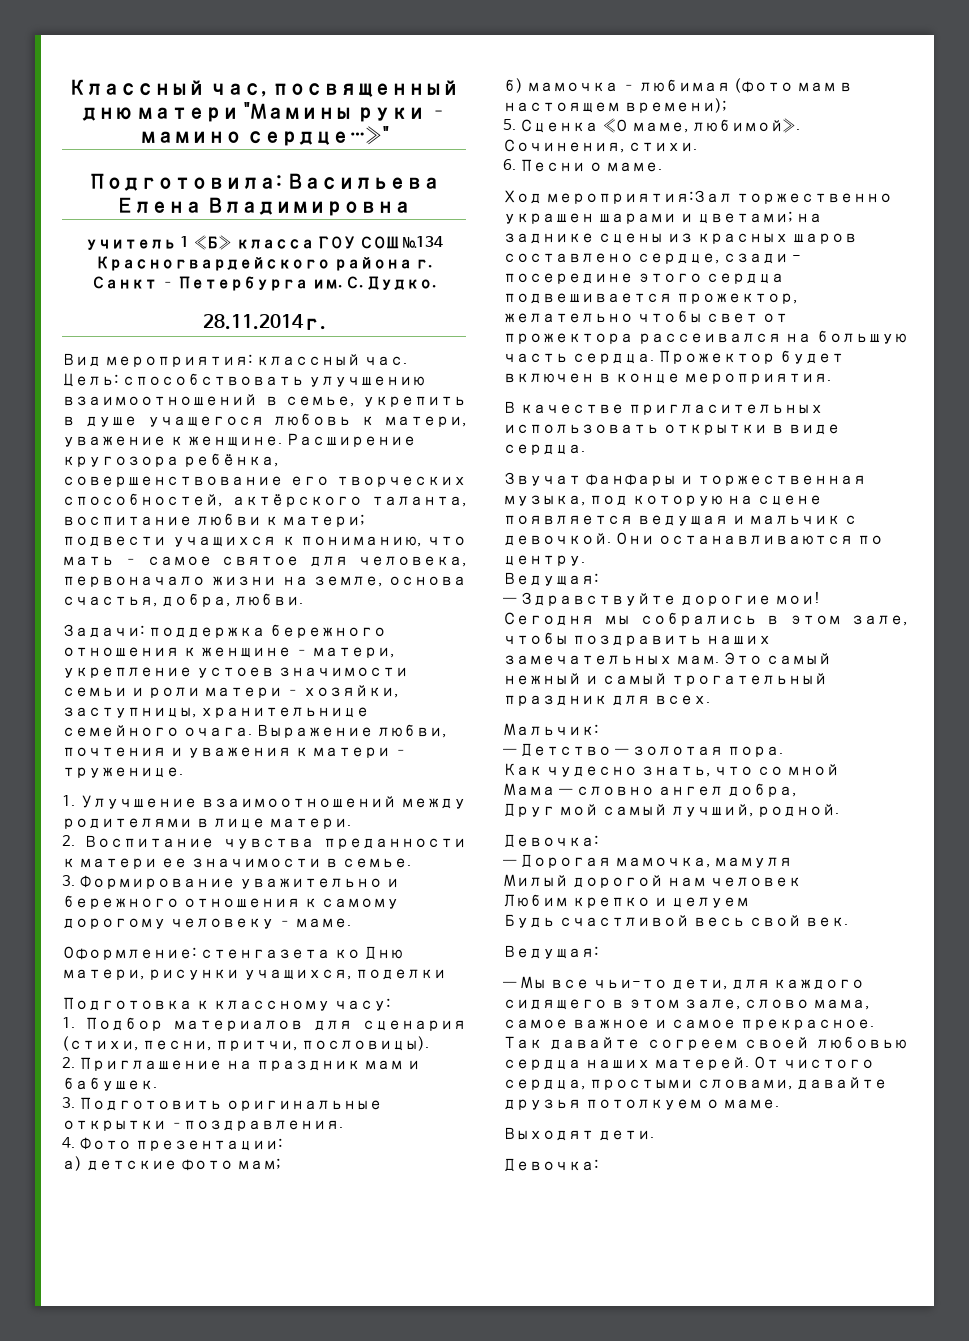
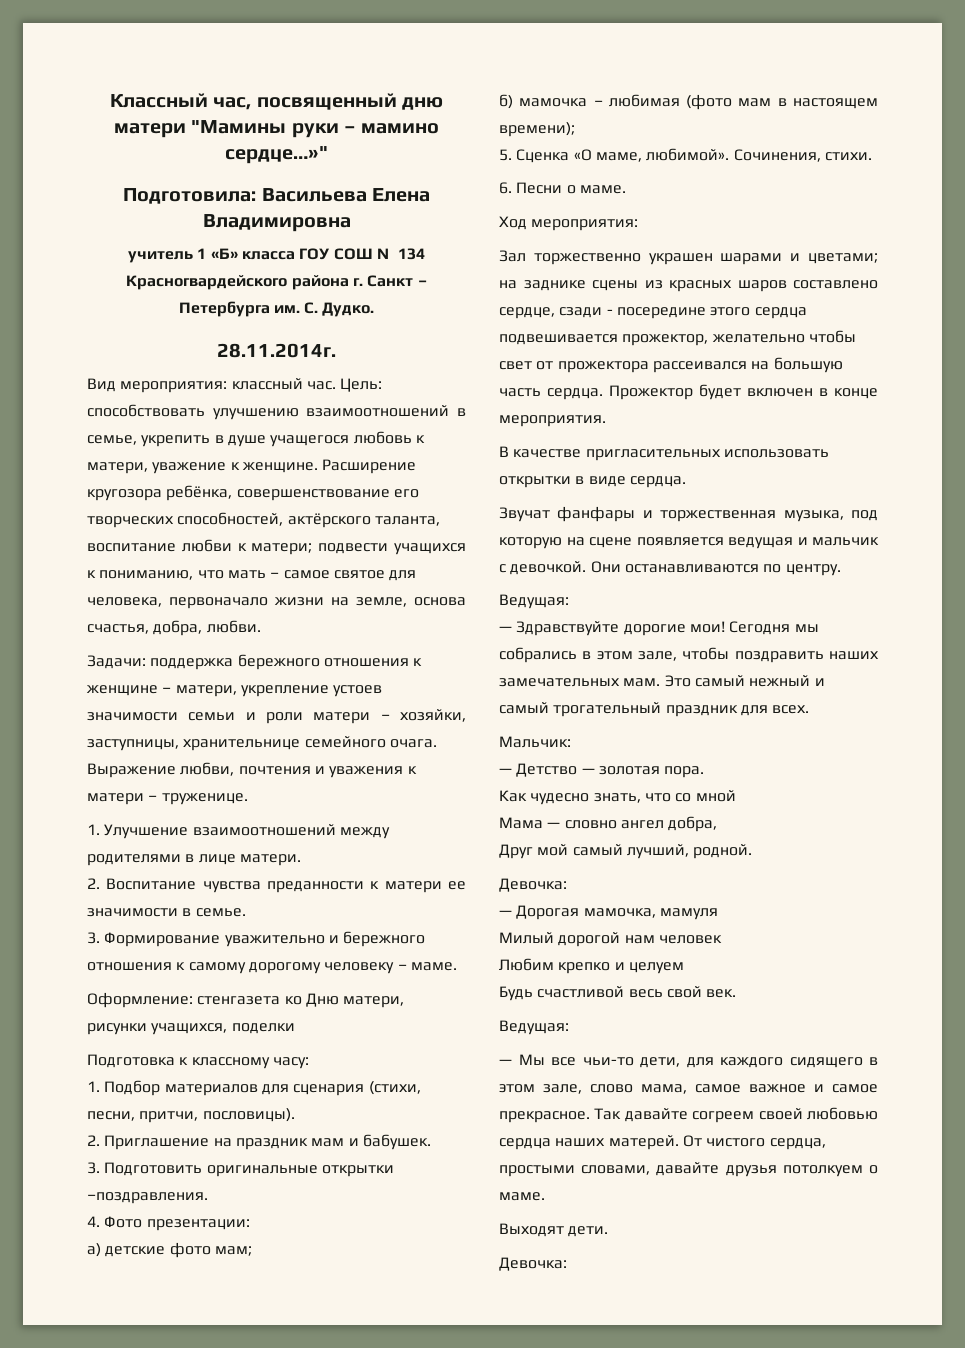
- Ход мероприятия:Зал торжественно украшен шарами и цветами; на заднике сцены из красных шаров составлено сердце, сзади - посередине этого сердца подвешивается прожектор, желательно чтобы свет от прожектора рассеивался на большую часть сердца.
+ Ход мероприятия:
+ Зал торжественно украшен шарами и цветами; на заднике сцены из красных шаров составлено сердце, сзади - посередине этого сердца подвешивается прожектор, желательно чтобы свет от прожектора рассеивался на большую часть сердца.

